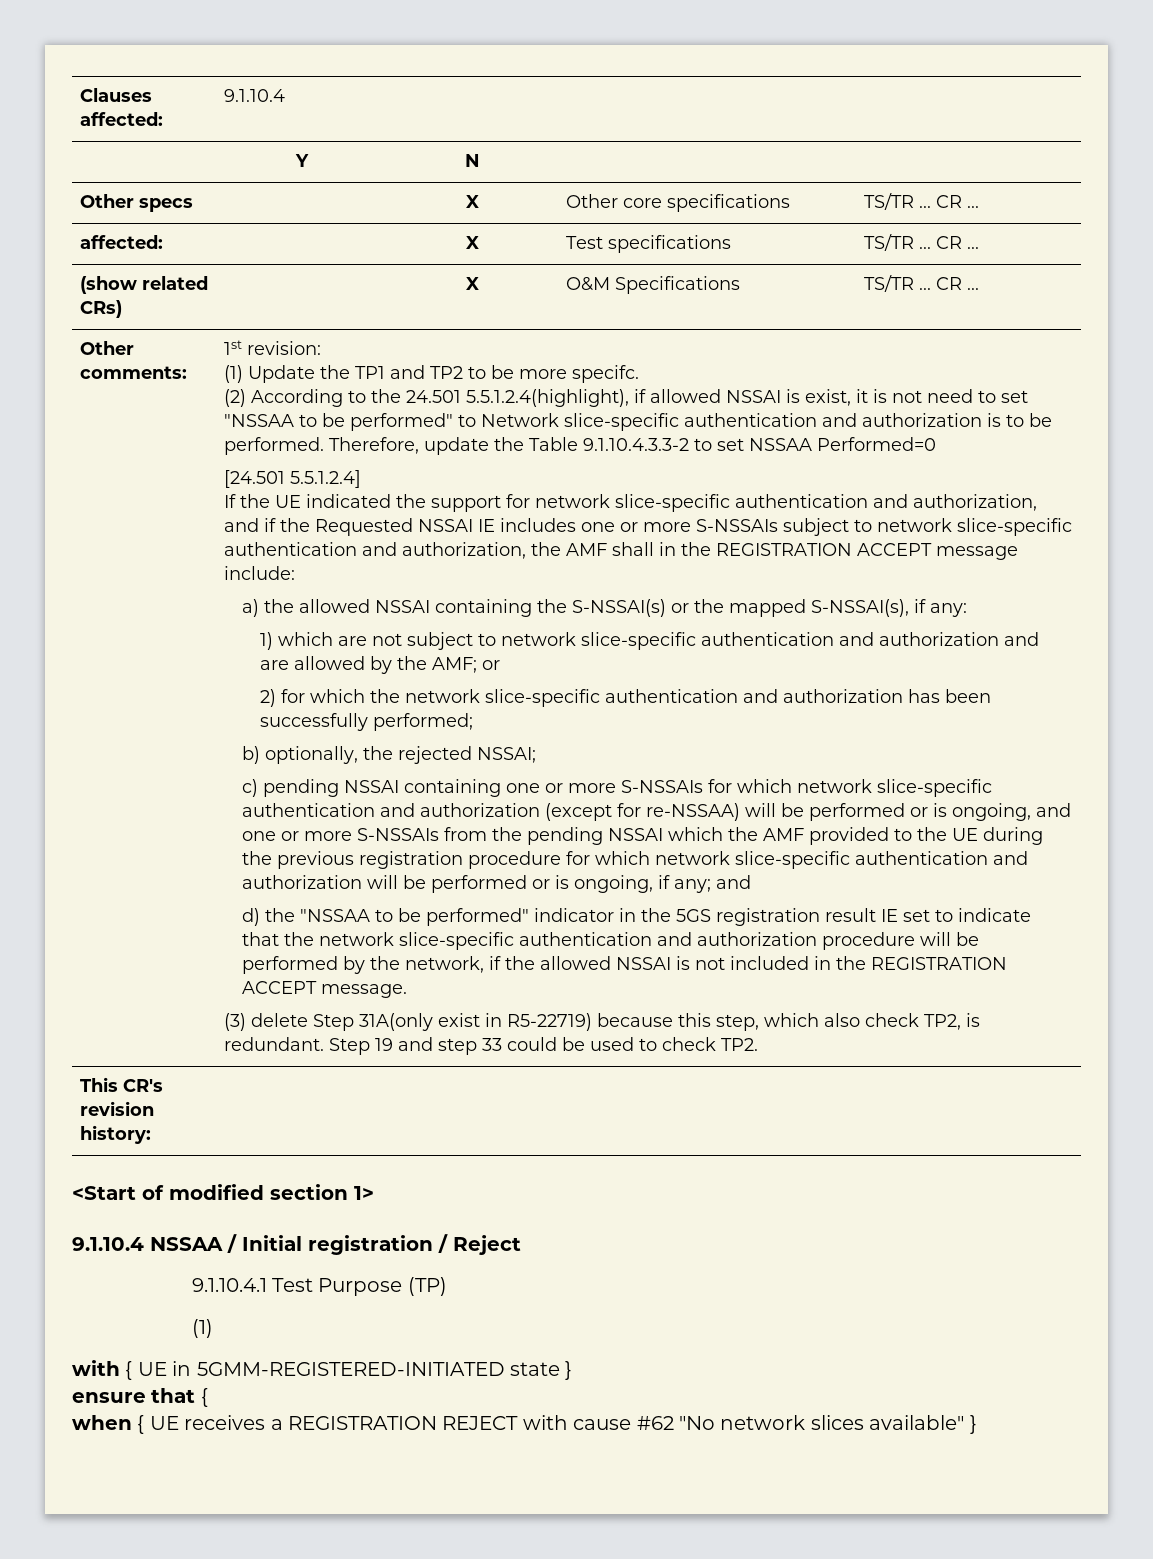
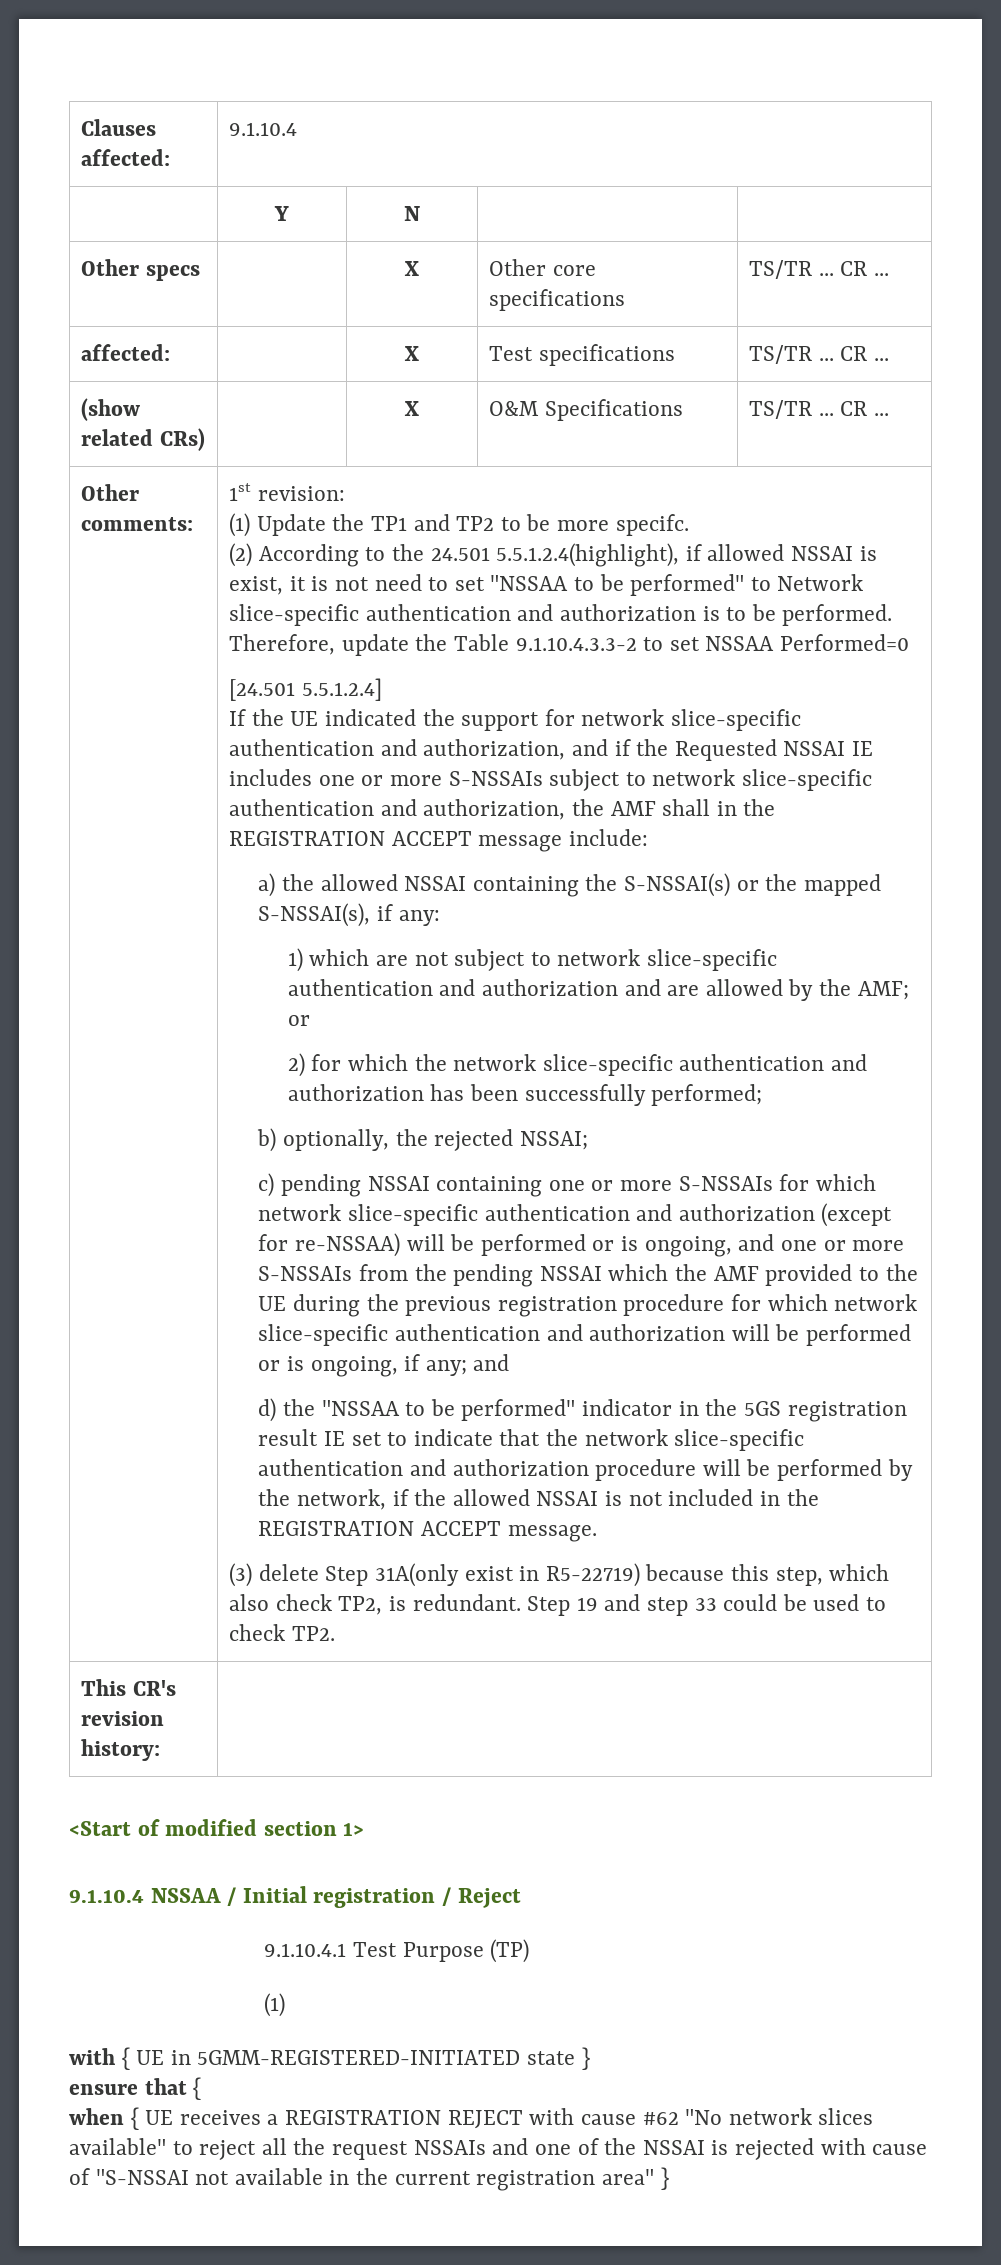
- when { UE receives a REGISTRATION REJECT with cause #62 "No network slices available" }
+ when { UE receives a REGISTRATION REJECT with cause #62 "No network slices available" to reject all the request NSSAIs and one of the NSSAI is rejected with cause of "S-NSSAI not available in the current registration area" }

